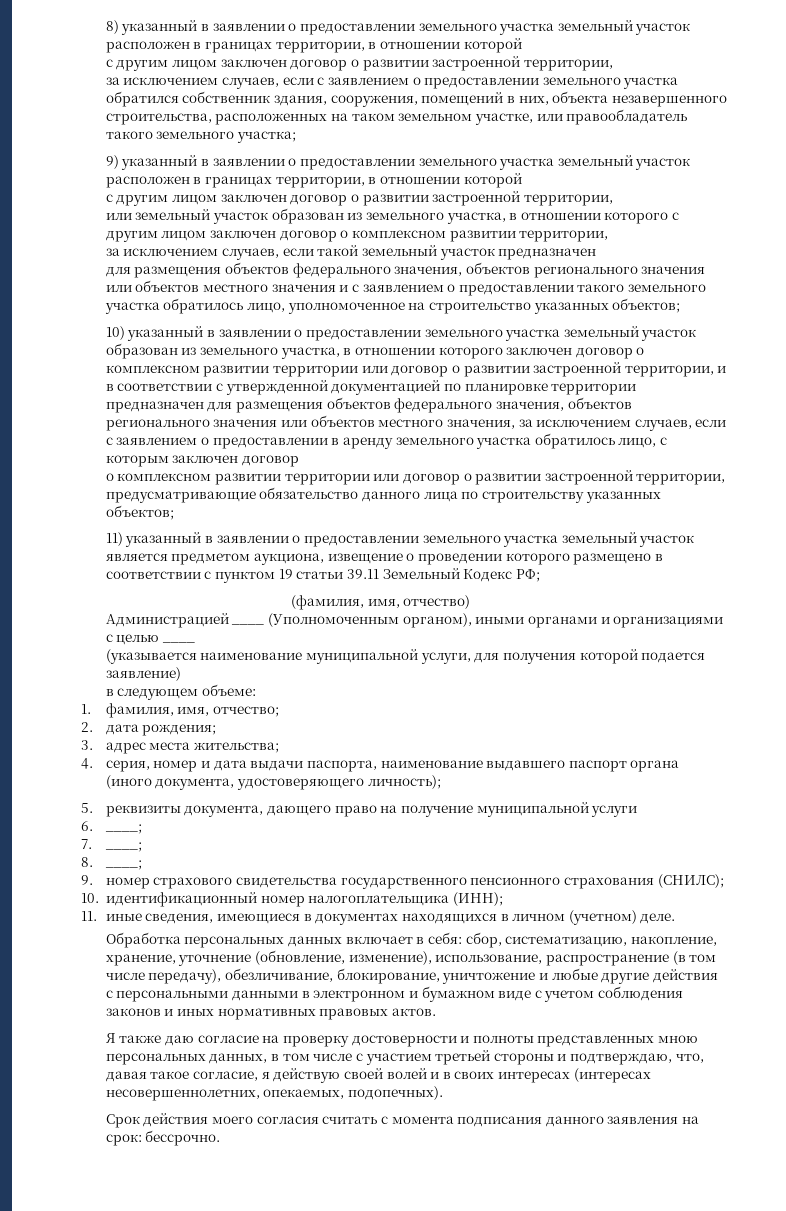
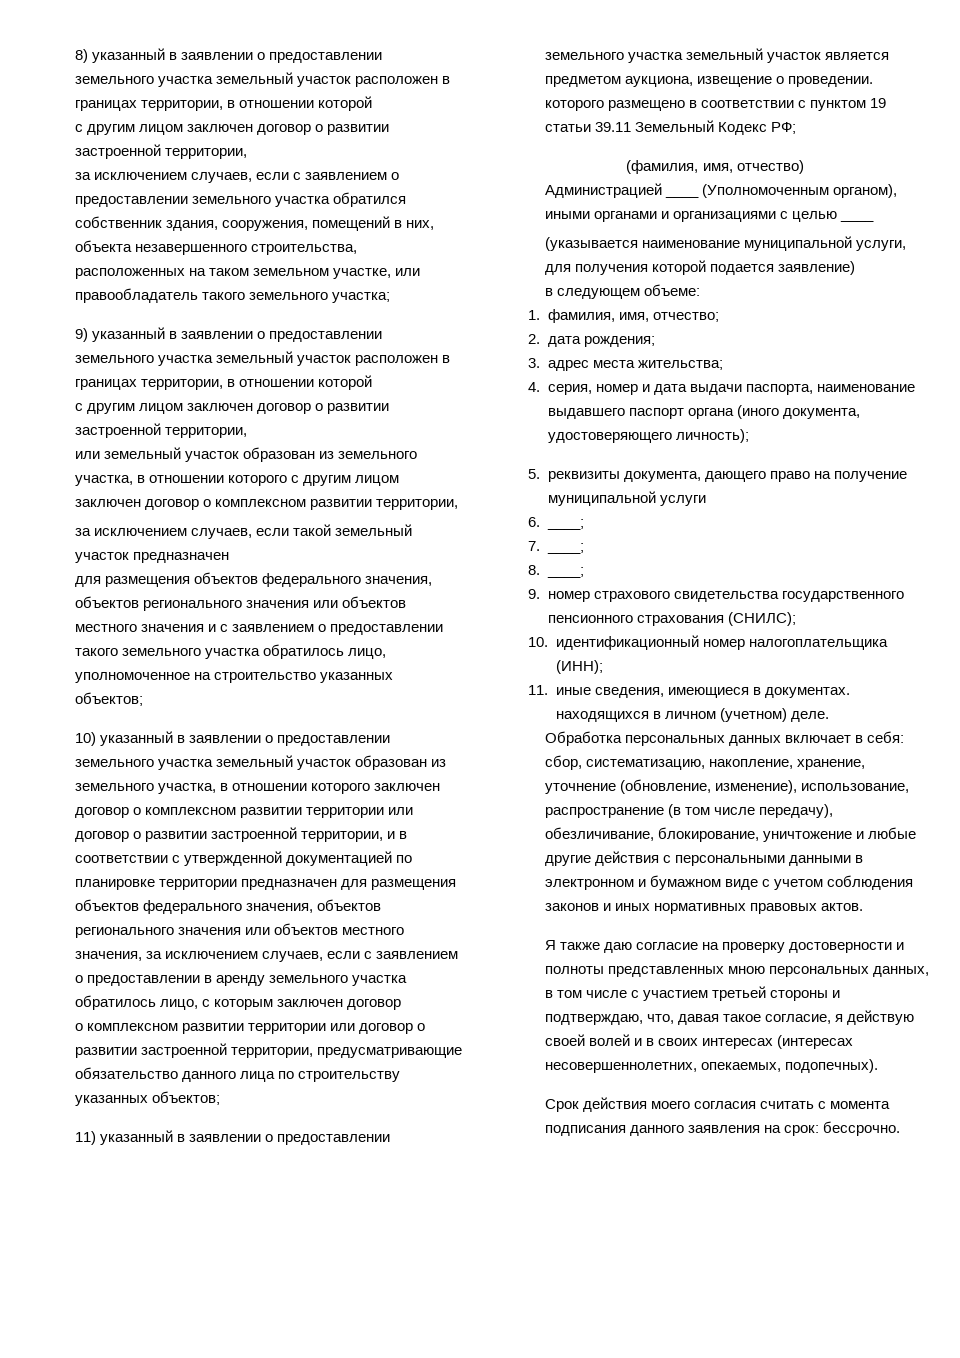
- 11) указанный в заявлении о предоставлении земельного участка земельный участок является предметом аукциона, извещение о проведении которого размещено в соответствии с пунктом 19 статьи 39.11 Земельный Кодекс РФ;
+ 11) указанный в заявлении о предоставлении земельного участка земельный участок является предметом аукциона, извещение о проведении. которого размещено в соответствии с пунктом 19 статьи 39.11 Земельный Кодекс РФ;
- 11. иные сведения, имеющиеся в документах находящихся в личном (учетном) деле.
+ 11. иные сведения, имеющиеся в документах. находящихся в личном (учетном) деле.

